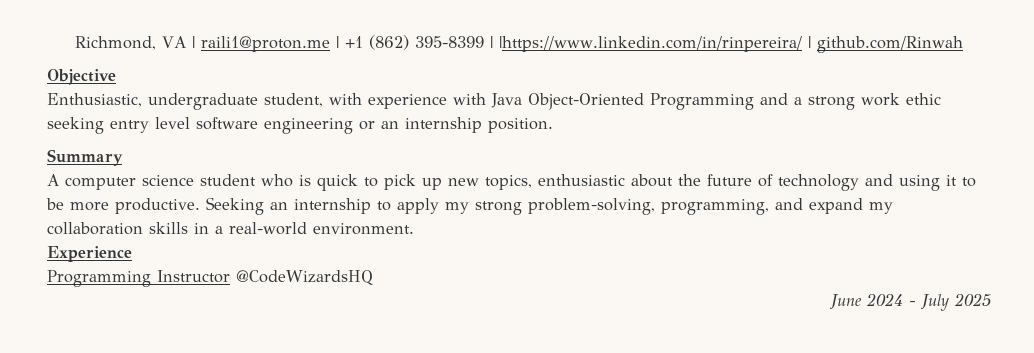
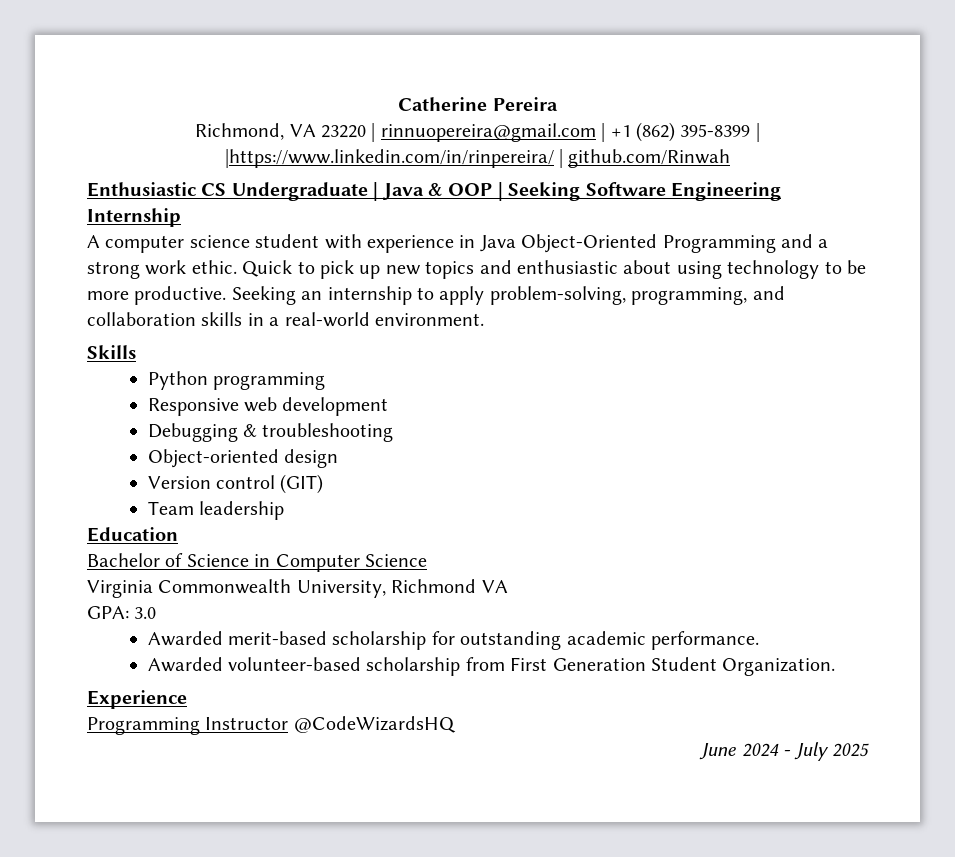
- Richmond, VA | raili1@proton.me | +1 (862) 395-8399 | |https://www.linkedin.com/in/rinpereira/ | github.com/Rinwah
+ Catherine Pereira
+ Richmond, VA 23220 | rinnuopereira@gmail.com | +1 (862) 395-8399 | |https://www.linkedin.com/in/rinpereira/ | github.com/Rinwah
- Objective
- Enthusiastic, undergraduate student, with experience with Java Object-Oriented Programming and a strong work ethic seeking entry level software engineering or an internship position.
- Summary
- A computer science student who is quick to pick up new topics, enthusiastic about the future of technology and using it to be more productive.
+ Enthusiastic CS Undergraduate | Java & OOP | Seeking Software Engineering Internship
+ A computer science student with experience in Java Object-Oriented Programming and a strong work ethic. Quick to pick up new topics and enthusiastic about using technology to be more productive.
- Seeking an internship to apply my strong problem-solving, programming, and expand my collaboration skills in a real-world environment.
+ Seeking an internship to apply problem-solving, programming, and collaboration skills in a real-world environment.
+ Skills
+ Python programming
+ Responsive web development
+ Debugging & troubleshooting
+ Object-oriented design
+ Version control (GIT)
+ Team leadership
+ Education
+ Bachelor of Science in Computer Science
+ Virginia Commonwealth University, Richmond VA
+ GPA: 3.0
+ Awarded merit-based scholarship for outstanding academic performance.
+ Awarded volunteer-based scholarship from First Generation Student Organization.

